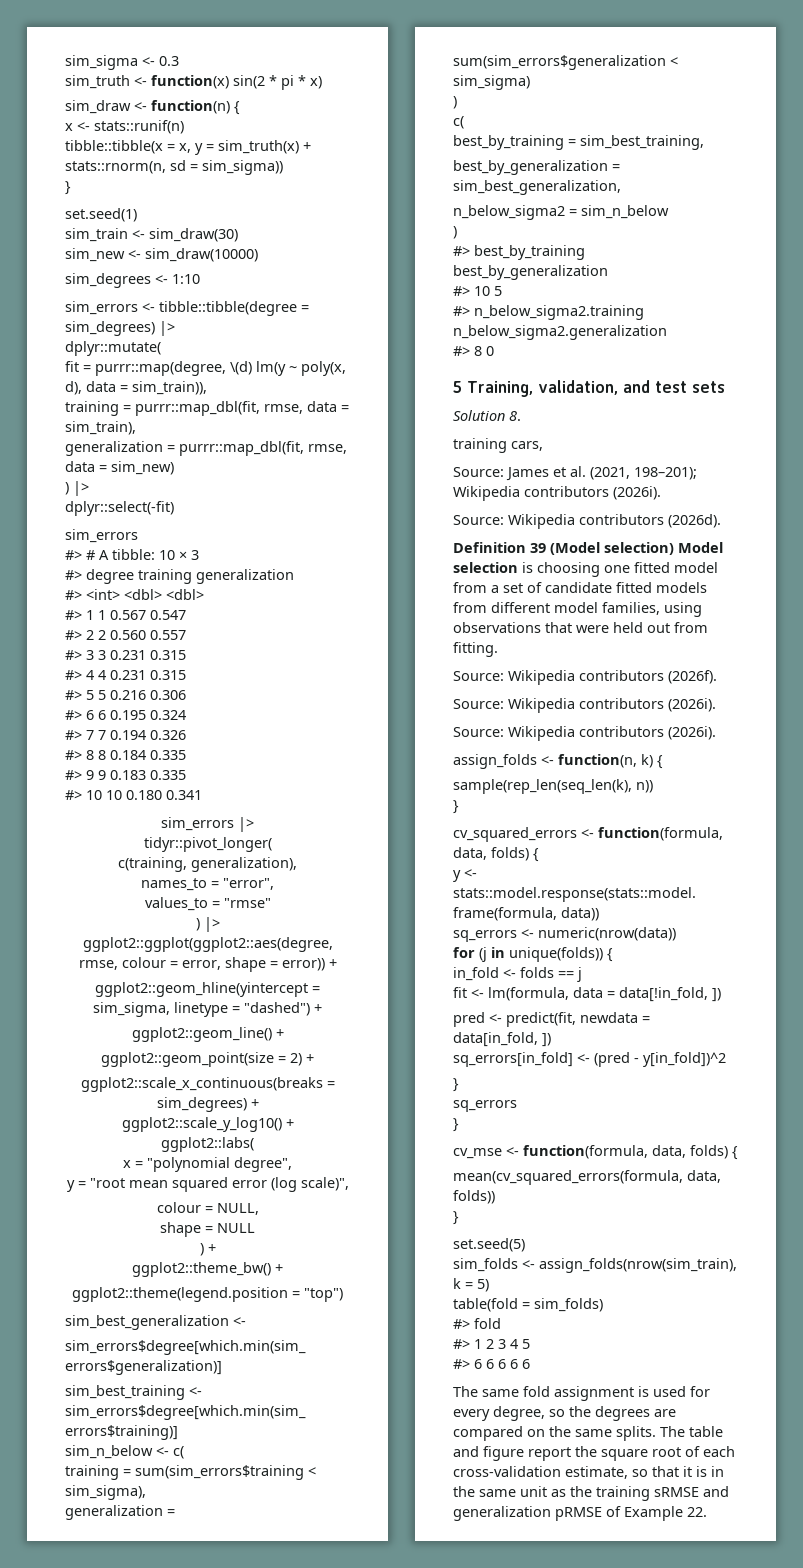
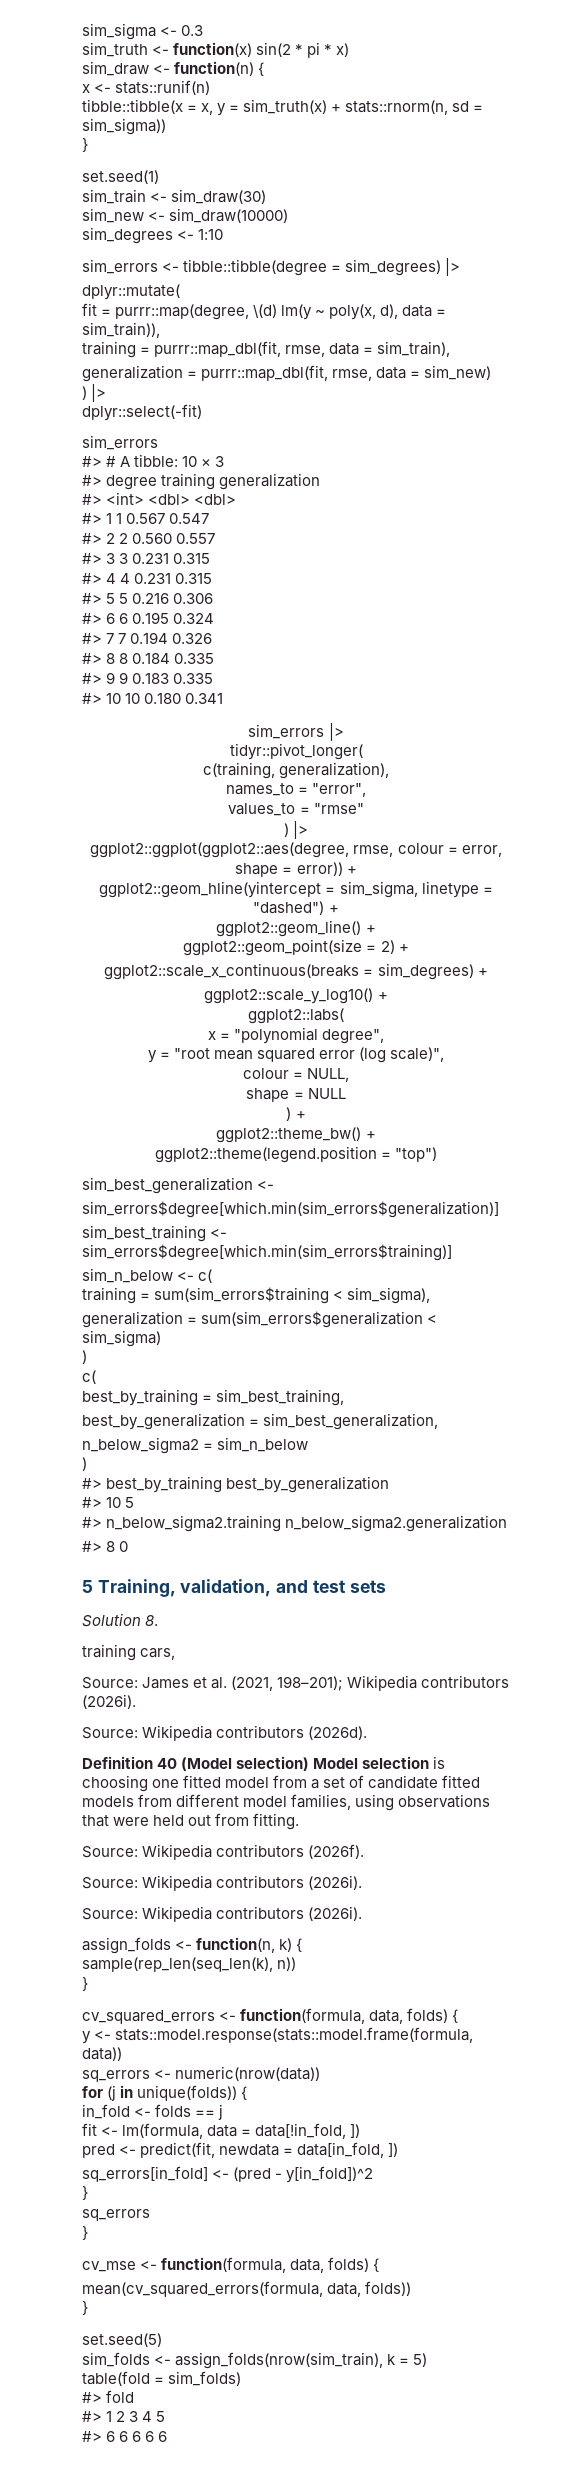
- Definition 39 (Model selection) Model selection is choosing one fitted model from a set of candidate fitted models from different model families, using observations that were held out from fitting.
+ Definition 40 (Model selection) Model selection is choosing one fitted model from a set of candidate fitted models from different model families, using observations that were held out from fitting.
- The same fold assignment is used for every degree, so the degrees are compared on the same splits. The table and figure report the square root of each cross-validation estimate, so that it is in the same unit as the training sRMSE and generalization pRMSE of Example 22.

